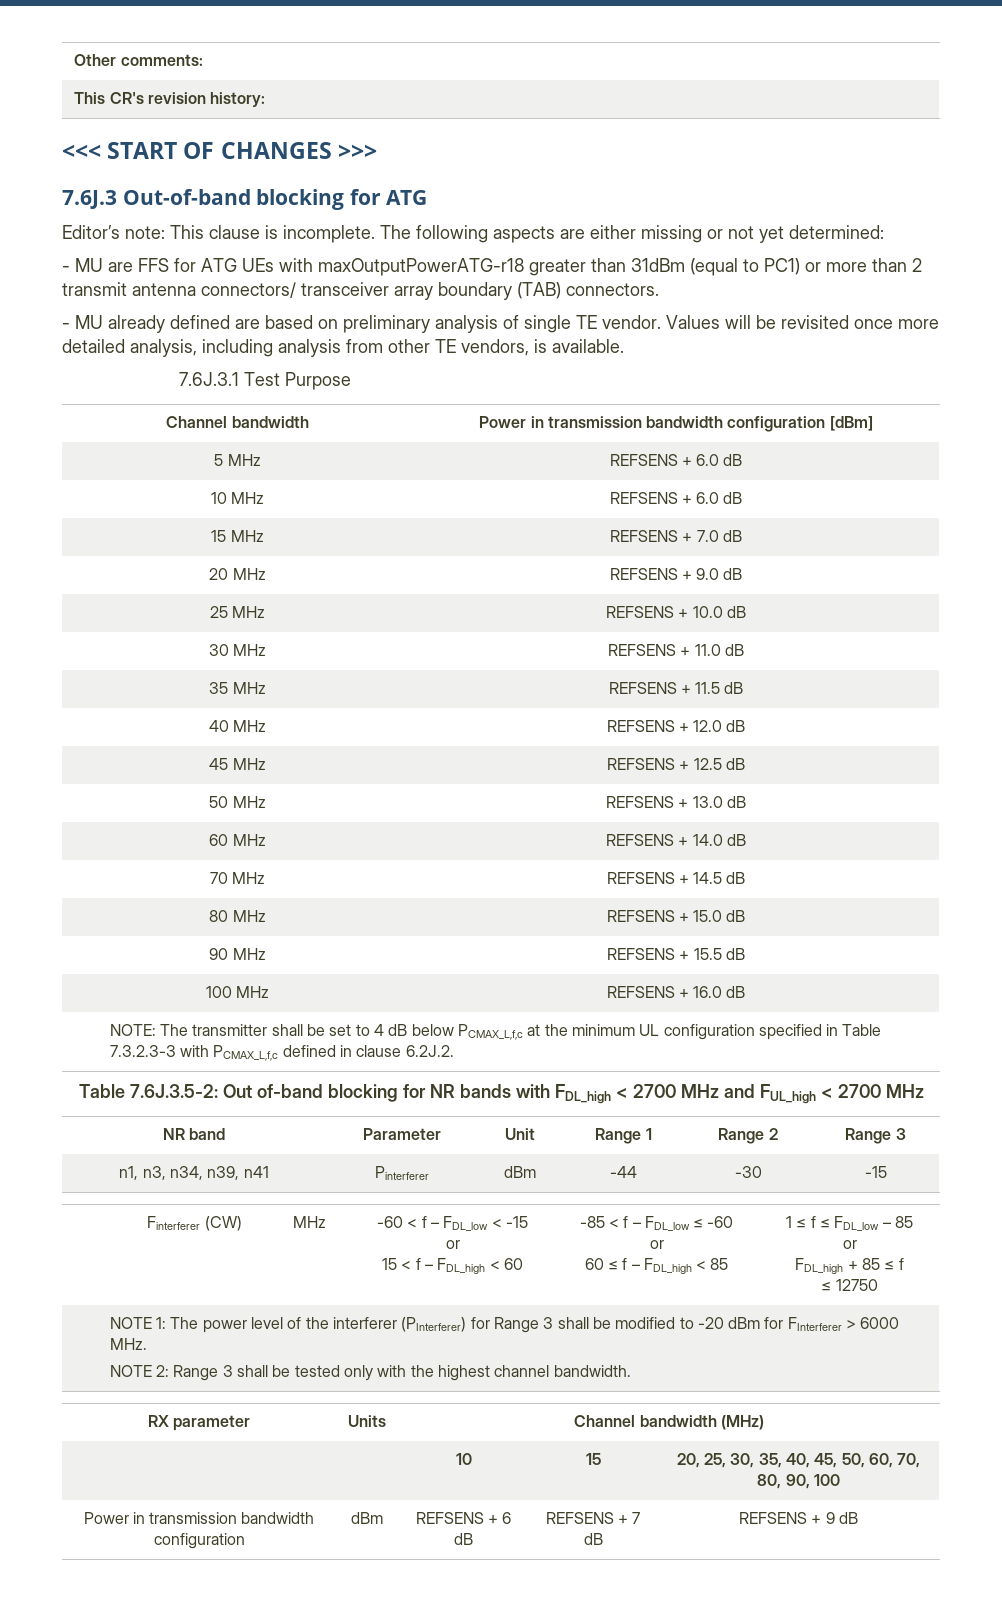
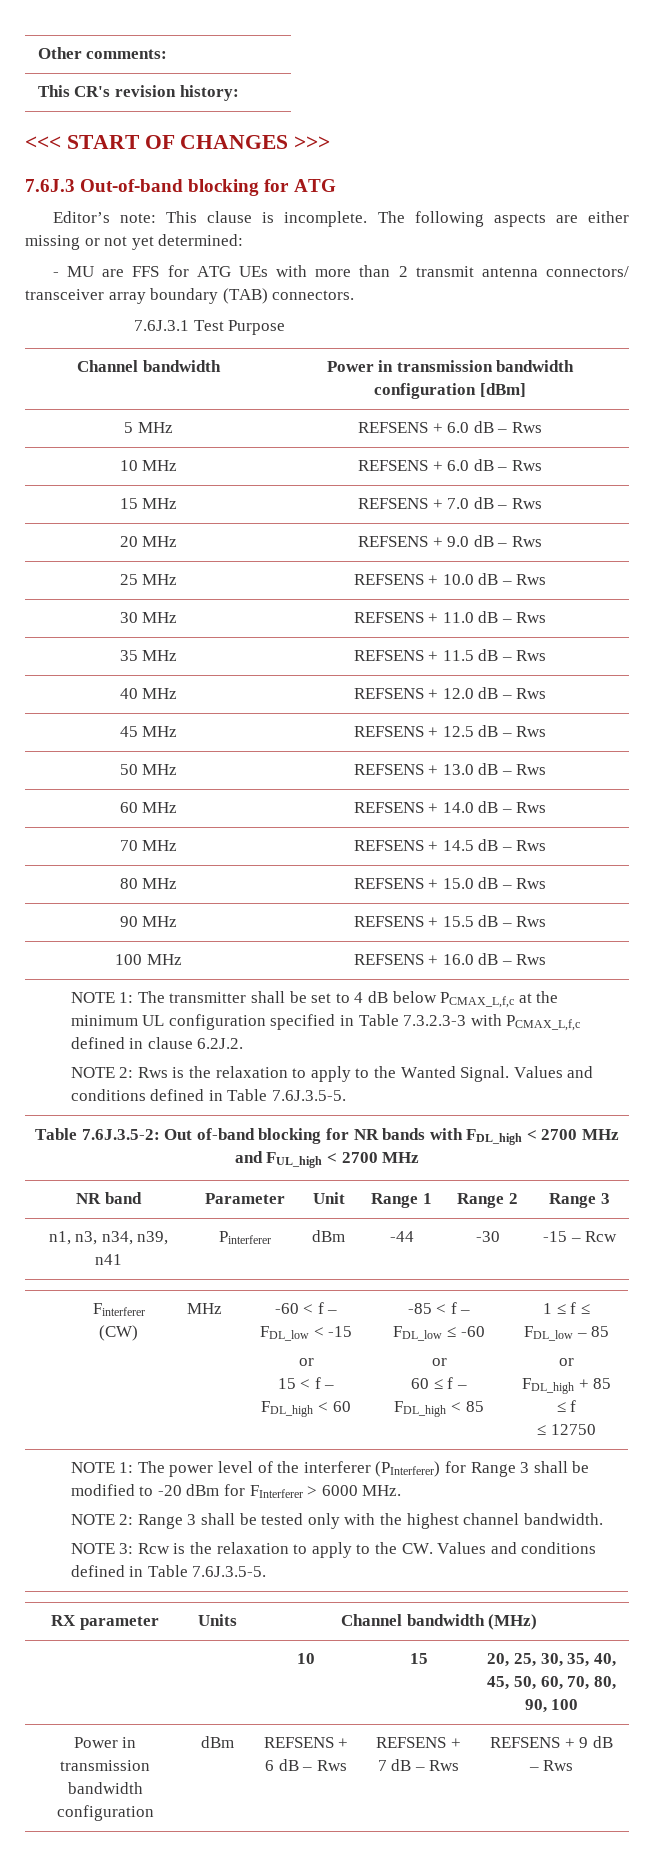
- - MU are FFS for ATG UEs with maxOutputPowerATG-r18 greater than 31dBm (equal to PC1) or more than 2 transmit antenna connectors/ transceiver array boundary (TAB) connectors.
+ - MU are FFS for ATG UEs with more than 2 transmit antenna connectors/ transceiver array boundary (TAB) connectors.
- - MU already defined are based on preliminary analysis of single TE vendor. Values will be revisited once more detailed analysis, including analysis from other TE vendors, is available.
- 5 MHz | REFSENS + 6.0 dB
+ 5 MHz | REFSENS + 6.0 dB – Rws
- 10 MHz | REFSENS + 6.0 dB
+ 10 MHz | REFSENS + 6.0 dB – Rws
- 15 MHz | REFSENS + 7.0 dB
+ 15 MHz | REFSENS + 7.0 dB – Rws
- 20 MHz | REFSENS + 9.0 dB
+ 20 MHz | REFSENS + 9.0 dB – Rws
- 25 MHz | REFSENS + 10.0 dB
+ 25 MHz | REFSENS + 10.0 dB – Rws
- 30 MHz | REFSENS + 11.0 dB
+ 30 MHz | REFSENS + 11.0 dB – Rws
- 35 MHz | REFSENS + 11.5 dB
+ 35 MHz | REFSENS + 11.5 dB – Rws
- 40 MHz | REFSENS + 12.0 dB
+ 40 MHz | REFSENS + 12.0 dB – Rws
- 45 MHz | REFSENS + 12.5 dB
+ 45 MHz | REFSENS + 12.5 dB – Rws
- 50 MHz | REFSENS + 13.0 dB
+ 50 MHz | REFSENS + 13.0 dB – Rws
- 60 MHz | REFSENS + 14.0 dB
+ 60 MHz | REFSENS + 14.0 dB – Rws
- 70 MHz | REFSENS + 14.5 dB
+ 70 MHz | REFSENS + 14.5 dB – Rws
- 80 MHz | REFSENS + 15.0 dB
+ 80 MHz | REFSENS + 15.0 dB – Rws
- 90 MHz | REFSENS + 15.5 dB
+ 90 MHz | REFSENS + 15.5 dB – Rws
- 100 MHz | REFSENS + 16.0 dB
- NOTE: The transmitter shall be set to 4 dB below PCMAX_L,f,c at the minimum UL configuration specified in Table 7.3.2.3-3 with PCMAX_L,f,c defined in clause 6.2J.2.
+ 100 MHz | REFSENS + 16.0 dB – Rws
+ NOTE 1: The transmitter shall be set to 4 dB below PCMAX_L,f,c at the minimum UL configuration specified in Table 7.3.2.3-3 with PCMAX_L,f,c defined in clause 6.2J.2.
+ NOTE 2: Rws is the relaxation to apply to the Wanted Signal. Values and conditions defined in Table 7.6J.3.5-5.
- n1, n3, n34, n39, n41 | Pinterferer | dBm | -44 | -30 | -15
+ n1, n3, n34, n39, n41 | Pinterferer | dBm | -44 | -30 | -15 – Rcw
+ NOTE 3: Rcw is the relaxation to apply to the CW. Values and conditions defined in Table 7.6J.3.5-5.
- Power in transmission bandwidth configuration | dBm | REFSENS + 6 dB | REFSENS + 7 dB | REFSENS + 9 dB
+ Power in transmission bandwidth configuration | dBm | REFSENS + 6 dB – Rws | REFSENS + 7 dB – Rws | REFSENS + 9 dB – Rws

